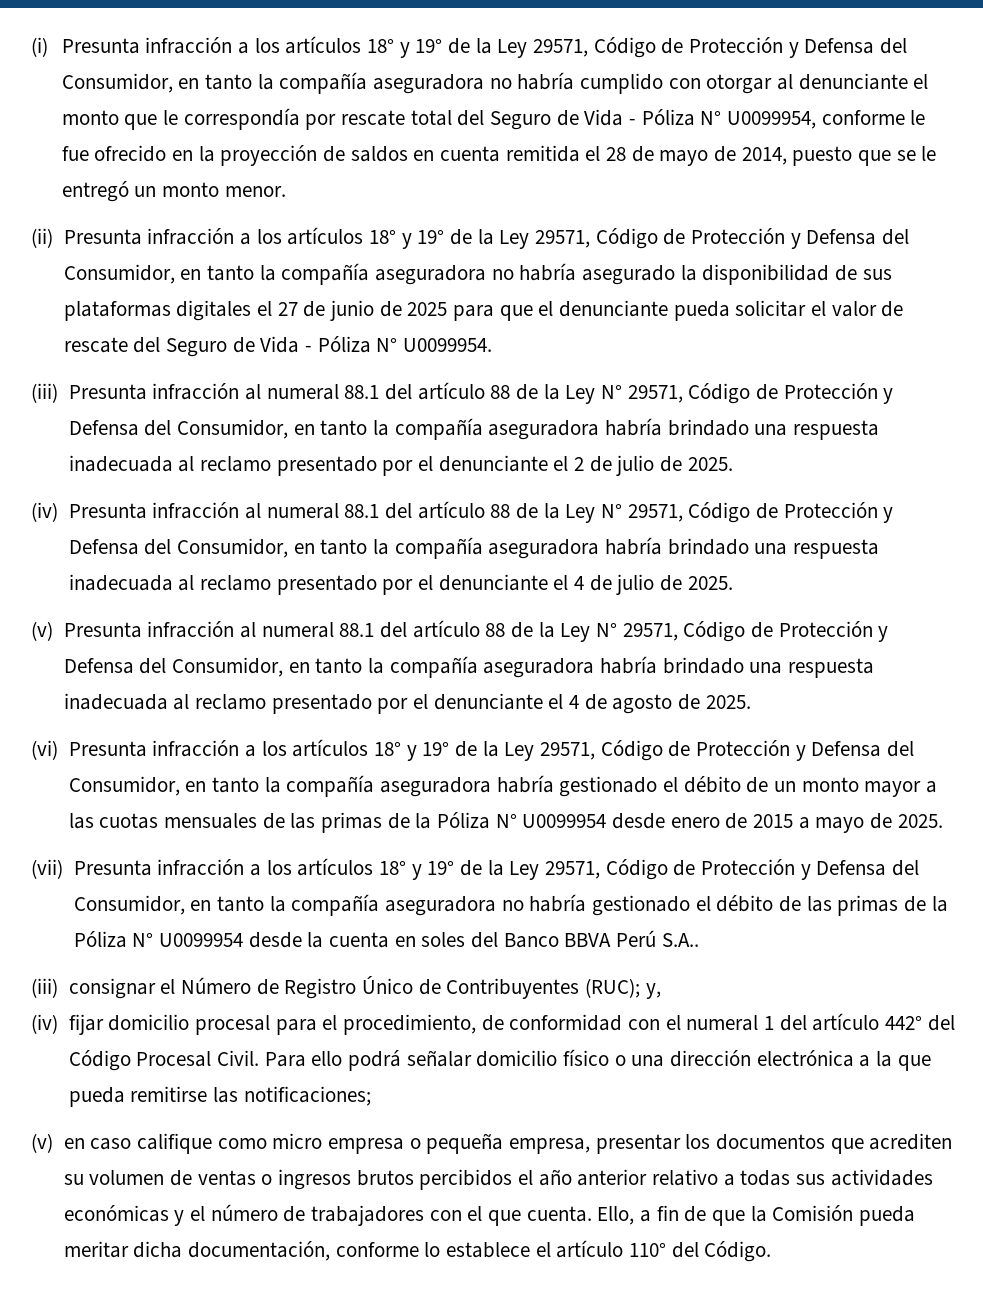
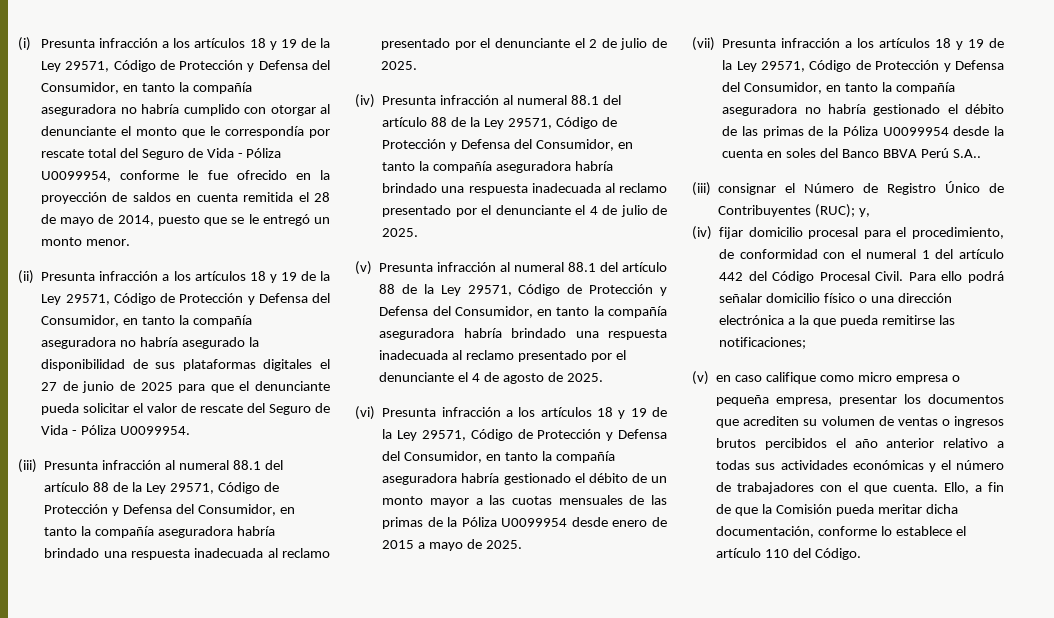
- (i) Presunta infracción a los artículos 18° y 19° de la Ley 29571, Código de Protección y Defensa del Consumidor, en tanto la compañía aseguradora no habría cumplido con otorgar al denunciante el monto que le correspondía por rescate total del Seguro de Vida - Póliza N° U0099954, conforme le fue ofrecido en la proyección de saldos en cuenta remitida el 28 de mayo de 2014, puesto que se le entregó un monto menor.
+ (i) Presunta infracción a los artículos 18 y 19 de la Ley 29571, Código de Protección y Defensa del Consumidor, en tanto la compañía aseguradora no habría cumplido con otorgar al denunciante el monto que le correspondía por rescate total del Seguro de Vida - Póliza U0099954, conforme le fue ofrecido en la proyección de saldos en cuenta remitida el 28 de mayo de 2014, puesto que se le entregó un monto menor.
- (ii) Presunta infracción a los artículos 18° y 19° de la Ley 29571, Código de Protección y Defensa del Consumidor, en tanto la compañía aseguradora no habría asegurado la disponibilidad de sus plataformas digitales el 27 de junio de 2025 para que el denunciante pueda solicitar el valor de rescate del Seguro de Vida - Póliza N° U0099954.
+ (ii) Presunta infracción a los artículos 18 y 19 de la Ley 29571, Código de Protección y Defensa del Consumidor, en tanto la compañía aseguradora no habría asegurado la disponibilidad de sus plataformas digitales el 27 de junio de 2025 para que el denunciante pueda solicitar el valor de rescate del Seguro de Vida - Póliza U0099954.
- (iii) Presunta infracción al numeral 88.1 del artículo 88 de la Ley N° 29571, Código de Protección y Defensa del Consumidor, en tanto la compañía aseguradora habría brindado una respuesta inadecuada al reclamo presentado por el denunciante el 2 de julio de 2025.
+ (iii) Presunta infracción al numeral 88.1 del artículo 88 de la Ley 29571, Código de Protección y Defensa del Consumidor, en tanto la compañía aseguradora habría brindado una respuesta inadecuada al reclamo presentado por el denunciante el 2 de julio de 2025.
- (iv) Presunta infracción al numeral 88.1 del artículo 88 de la Ley N° 29571, Código de Protección y Defensa del Consumidor, en tanto la compañía aseguradora habría brindado una respuesta inadecuada al reclamo presentado por el denunciante el 4 de julio de 2025.
+ (iv) Presunta infracción al numeral 88.1 del artículo 88 de la Ley 29571, Código de Protección y Defensa del Consumidor, en tanto la compañía aseguradora habría brindado una respuesta inadecuada al reclamo presentado por el denunciante el 4 de julio de 2025.
- (v) Presunta infracción al numeral 88.1 del artículo 88 de la Ley N° 29571, Código de Protección y Defensa del Consumidor, en tanto la compañía aseguradora habría brindado una respuesta inadecuada al reclamo presentado por el denunciante el 4 de agosto de 2025.
+ (v) Presunta infracción al numeral 88.1 del artículo 88 de la Ley 29571, Código de Protección y Defensa del Consumidor, en tanto la compañía aseguradora habría brindado una respuesta inadecuada al reclamo presentado por el denunciante el 4 de agosto de 2025.
- (vi) Presunta infracción a los artículos 18° y 19° de la Ley 29571, Código de Protección y Defensa del Consumidor, en tanto la compañía aseguradora habría gestionado el débito de un monto mayor a las cuotas mensuales de las primas de la Póliza N° U0099954 desde enero de 2015 a mayo de 2025.
+ (vi) Presunta infracción a los artículos 18 y 19 de la Ley 29571, Código de Protección y Defensa del Consumidor, en tanto la compañía aseguradora habría gestionado el débito de un monto mayor a las cuotas mensuales de las primas de la Póliza U0099954 desde enero de 2015 a mayo de 2025.
- (vii) Presunta infracción a los artículos 18° y 19° de la Ley 29571, Código de Protección y Defensa del Consumidor, en tanto la compañía aseguradora no habría gestionado el débito de las primas de la Póliza N° U0099954 desde la cuenta en soles del Banco BBVA Perú S.A..
+ (vii) Presunta infracción a los artículos 18 y 19 de la Ley 29571, Código de Protección y Defensa del Consumidor, en tanto la compañía aseguradora no habría gestionado el débito de las primas de la Póliza U0099954 desde la cuenta en soles del Banco BBVA Perú S.A..
- (iv) fijar domicilio procesal para el procedimiento, de conformidad con el numeral 1 del artículo 442° del Código Procesal Civil.
+ (iv) fijar domicilio procesal para el procedimiento, de conformidad con el numeral 1 del artículo 442 del Código Procesal Civil.
- Ello, a fin de que la Comisión pueda meritar dicha documentación, conforme lo establece el artículo 110° del Código.
+ Ello, a fin de que la Comisión pueda meritar dicha documentación, conforme lo establece el artículo 110 del Código.

